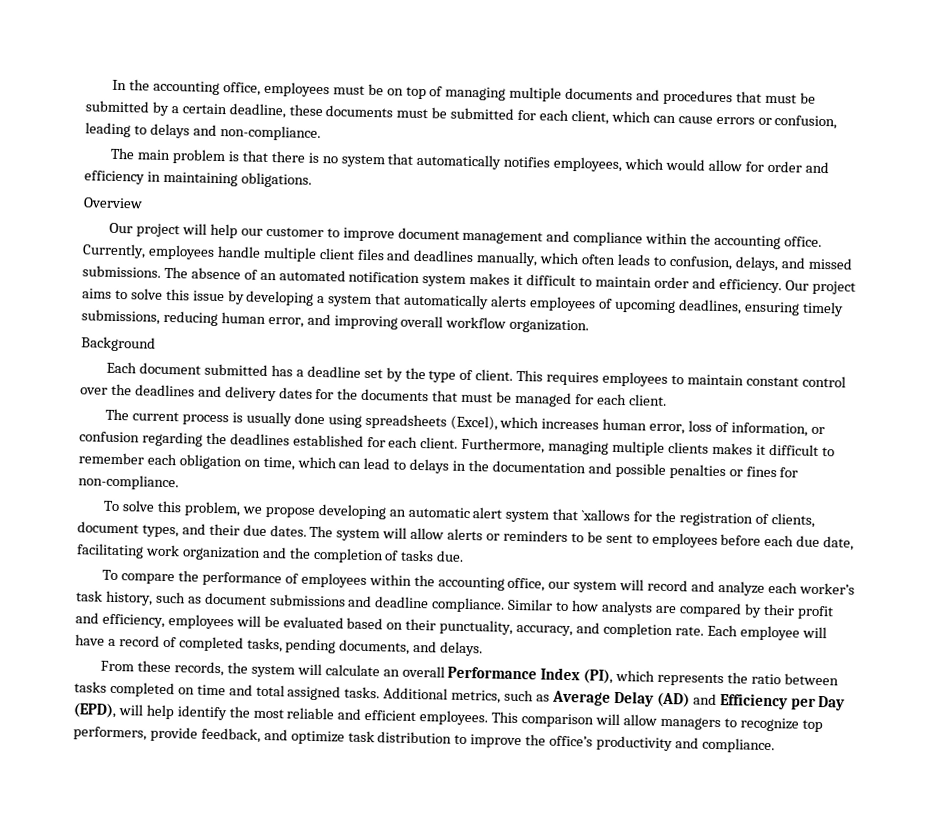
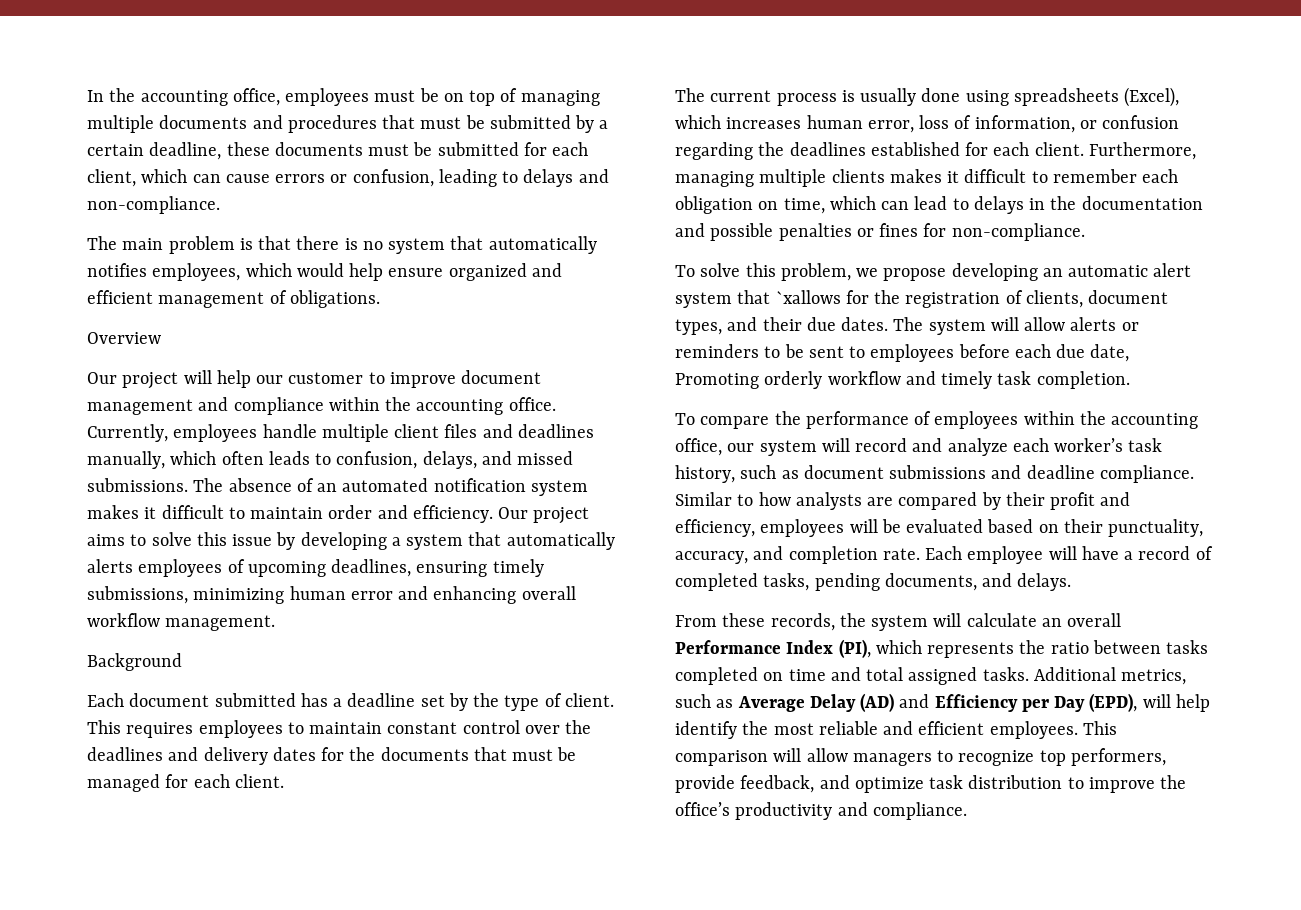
- The main problem is that there is no system that automatically notifies employees, which would allow for order and efficiency in maintaining obligations.
+ The main problem is that there is no system that automatically notifies employees, which would help ensure organized and efficient management of obligations.
- Our project aims to solve this issue by developing a system that automatically alerts employees of upcoming deadlines, ensuring timely submissions, reducing human error, and improving overall workflow organization.
+ Our project aims to solve this issue by developing a system that automatically alerts employees of upcoming deadlines, ensuring timely submissions, minimizing human error and enhancing overall workflow management.
- The system will allow alerts or reminders to be sent to employees before each due date, facilitating work organization and the completion of tasks due.
+ The system will allow alerts or reminders to be sent to employees before each due date, Promoting orderly workflow and timely task completion.

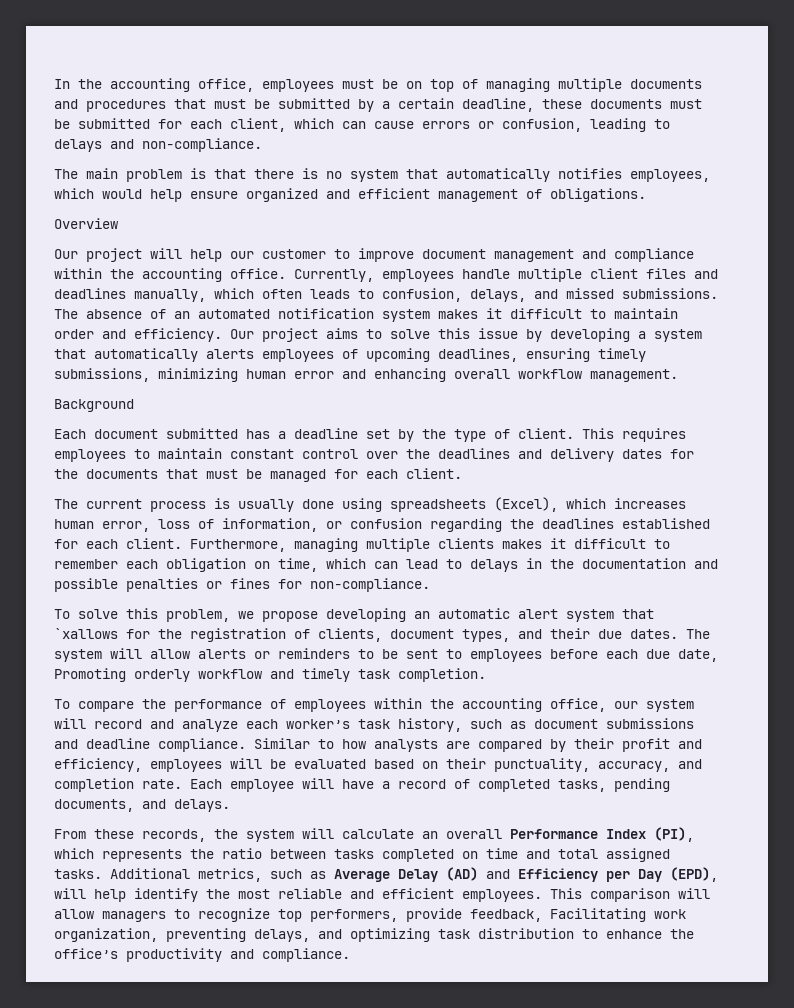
- This comparison will allow managers to recognize top performers, provide feedback, and optimize task distribution to improve the office’s productivity and compliance.
+ This comparison will allow managers to recognize top performers, provide feedback, Facilitating work organization, preventing delays, and optimizing task distribution to enhance the office’s productivity and compliance.

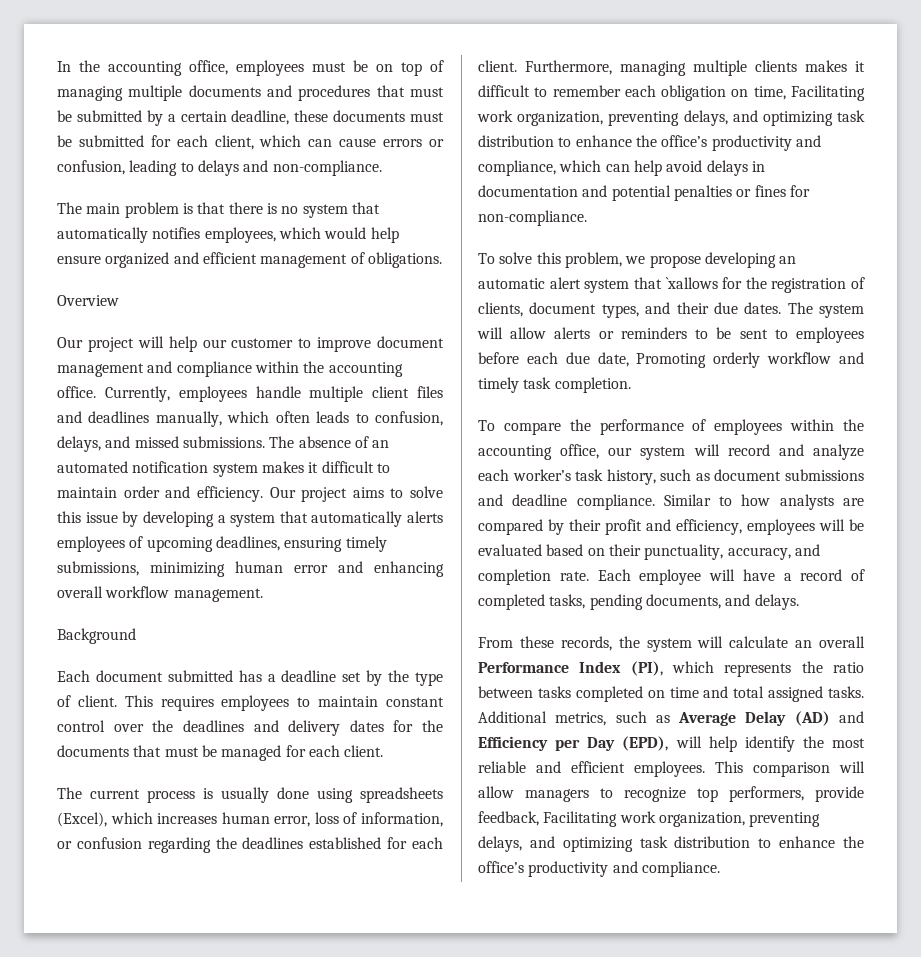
- Furthermore, managing multiple clients makes it difficult to remember each obligation on time, which can lead to delays in the documentation and possible penalties or fines for non-compliance.
+ Furthermore, managing multiple clients makes it difficult to remember each obligation on time, Facilitating work organization, preventing delays, and optimizing task distribution to enhance the office’s productivity and compliance, which can help avoid delays in documentation and potential penalties or fines for non-compliance.

